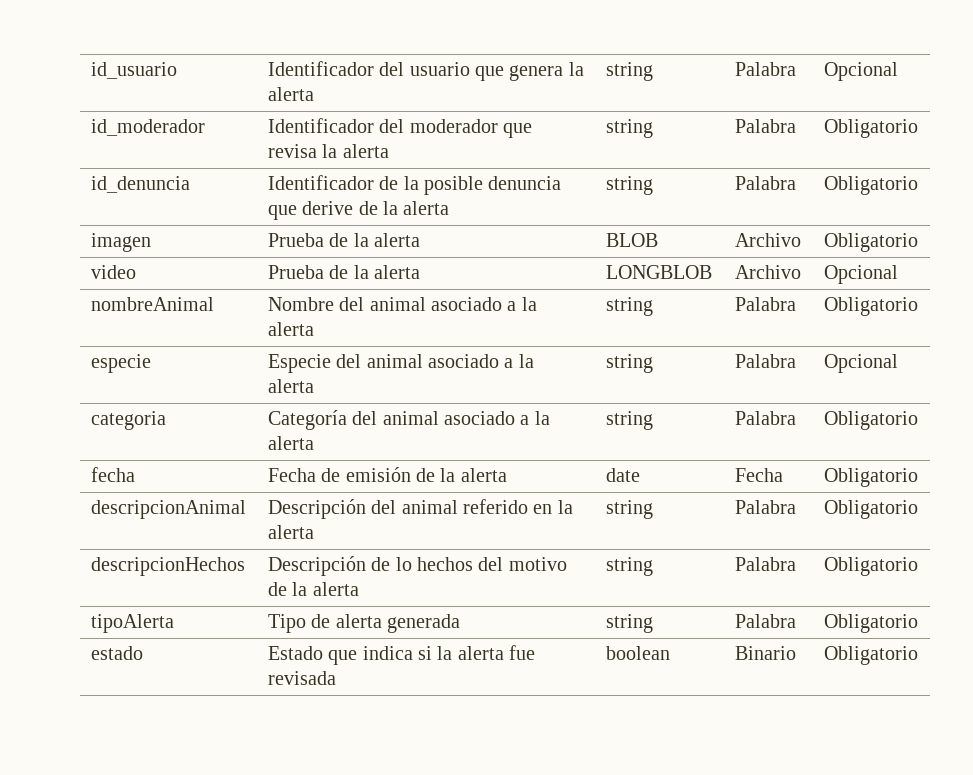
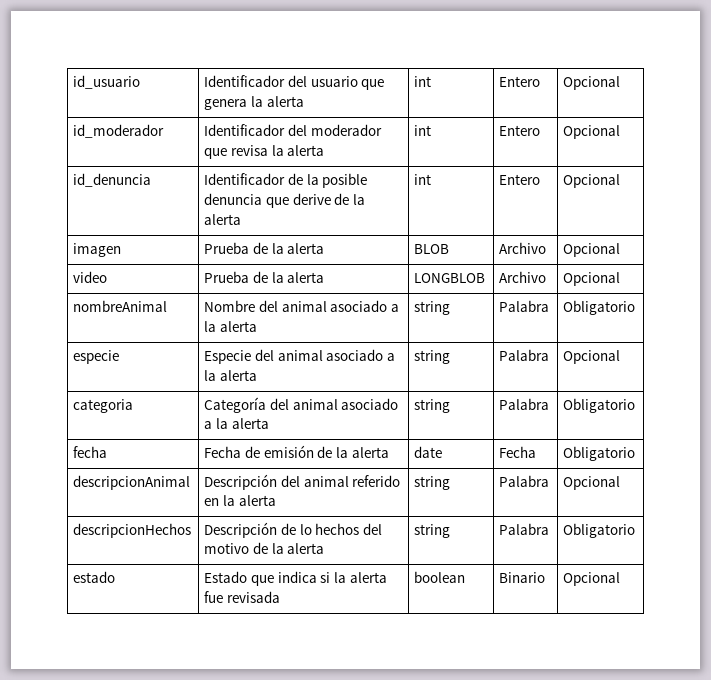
- id_usuario | Identificador del usuario que genera la alerta | string | Palabra | Opcional
+ id_usuario | Identificador del usuario que genera la alerta | int | Entero | Opcional
- id_moderador | Identificador del moderador que revisa la alerta | string | Palabra | Obligatorio
+ id_moderador | Identificador del moderador que revisa la alerta | int | Entero | Opcional
- id_denuncia | Identificador de la posible denuncia que derive de la alerta | string | Palabra | Obligatorio
+ id_denuncia | Identificador de la posible denuncia que derive de la alerta | int | Entero | Opcional
- imagen | Prueba de la alerta | BLOB | Archivo | Obligatorio
+ imagen | Prueba de la alerta | BLOB | Archivo | Opcional
- descripcionAnimal | Descripción del animal referido en la alerta | string | Palabra | Obligatorio
+ descripcionAnimal | Descripción del animal referido en la alerta | string | Palabra | Opcional
- tipoAlerta | Tipo de alerta generada | string | Palabra | Obligatorio
- estado | Estado que indica si la alerta fue revisada | boolean | Binario | Obligatorio
+ estado | Estado que indica si la alerta fue revisada | boolean | Binario | Opcional

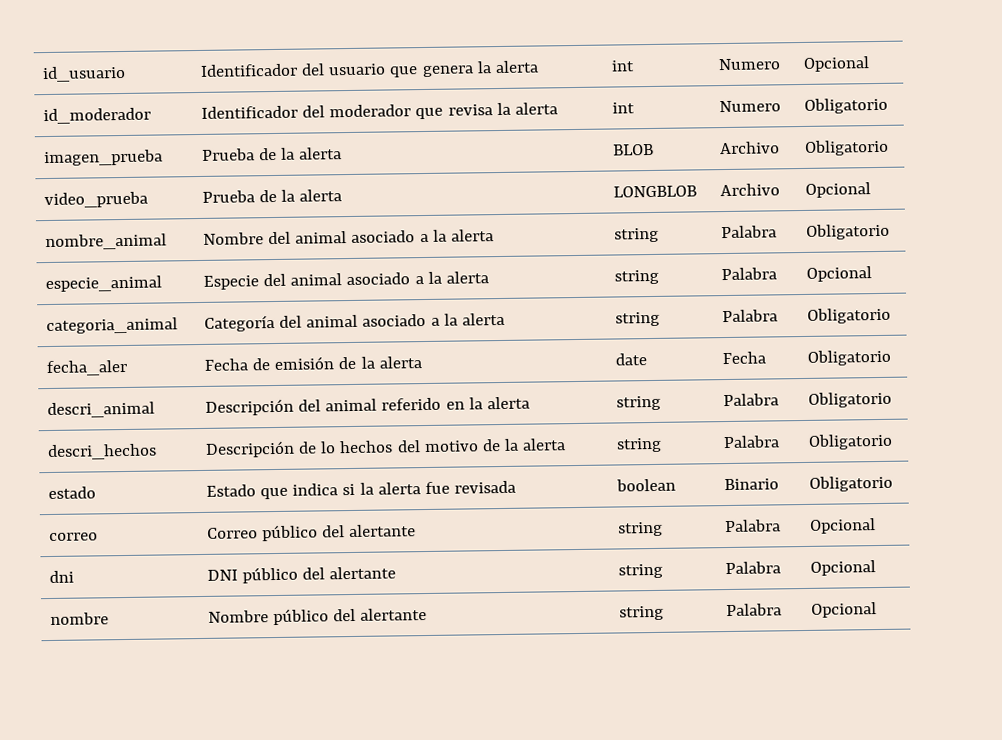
- id_usuario | Identificador del usuario que genera la alerta | int | Entero | Opcional
+ id_usuario | Identificador del usuario que genera la alerta | int | Numero | Opcional
- id_moderador | Identificador del moderador que revisa la alerta | int | Entero | Opcional
- id_denuncia | Identificador de la posible denuncia que derive de la alerta | int | Entero | Opcional
- imagen | Prueba de la alerta | BLOB | Archivo | Opcional
- video | Prueba de la alerta | LONGBLOB | Archivo | Opcional
+ id_moderador | Identificador del moderador que revisa la alerta | int | Numero | Obligatorio
+ imagen_prueba | Prueba de la alerta | BLOB | Archivo | Obligatorio
+ video_prueba | Prueba de la alerta | LONGBLOB | Archivo | Opcional
- nombreAnimal | Nombre del animal asociado a la alerta | string | Palabra | Obligatorio
+ nombre_animal | Nombre del animal asociado a la alerta | string | Palabra | Obligatorio
- especie | Especie del animal asociado a la alerta | string | Palabra | Opcional
+ especie_animal | Especie del animal asociado a la alerta | string | Palabra | Opcional
- categoria | Categoría del animal asociado a la alerta | string | Palabra | Obligatorio
+ categoria_animal | Categoría del animal asociado a la alerta | string | Palabra | Obligatorio
- fecha | Fecha de emisión de la alerta | date | Fecha | Obligatorio
+ fecha_aler | Fecha de emisión de la alerta | date | Fecha | Obligatorio
- descripcionAnimal | Descripción del animal referido en la alerta | string | Palabra | Opcional
- descripcionHechos | Descripción de lo hechos del motivo de la alerta | string | Palabra | Obligatorio
+ descri_animal | Descripción del animal referido en la alerta | string | Palabra | Obligatorio
+ descri_hechos | Descripción de lo hechos del motivo de la alerta | string | Palabra | Obligatorio
- estado | Estado que indica si la alerta fue revisada | boolean | Binario | Opcional
+ estado | Estado que indica si la alerta fue revisada | boolean | Binario | Obligatorio
+ correo | Correo público del alertante | string | Palabra | Opcional
+ dni | DNI público del alertante | string | Palabra | Opcional
+ nombre | Nombre público del alertante | string | Palabra | Opcional

